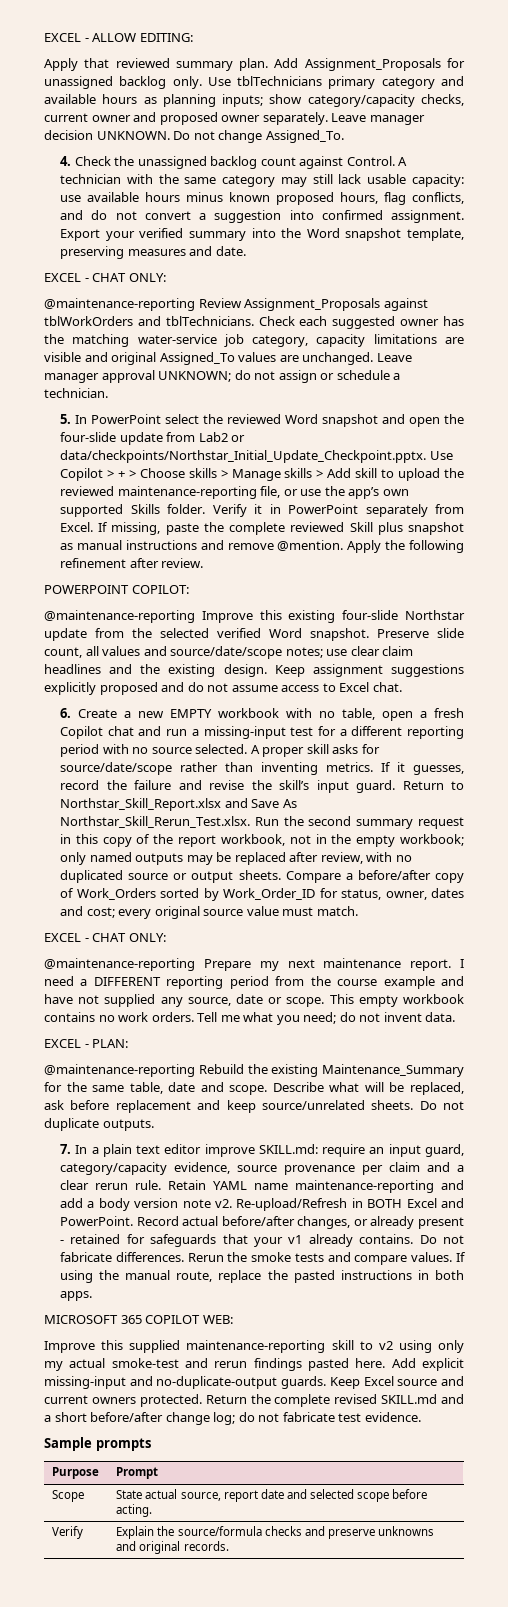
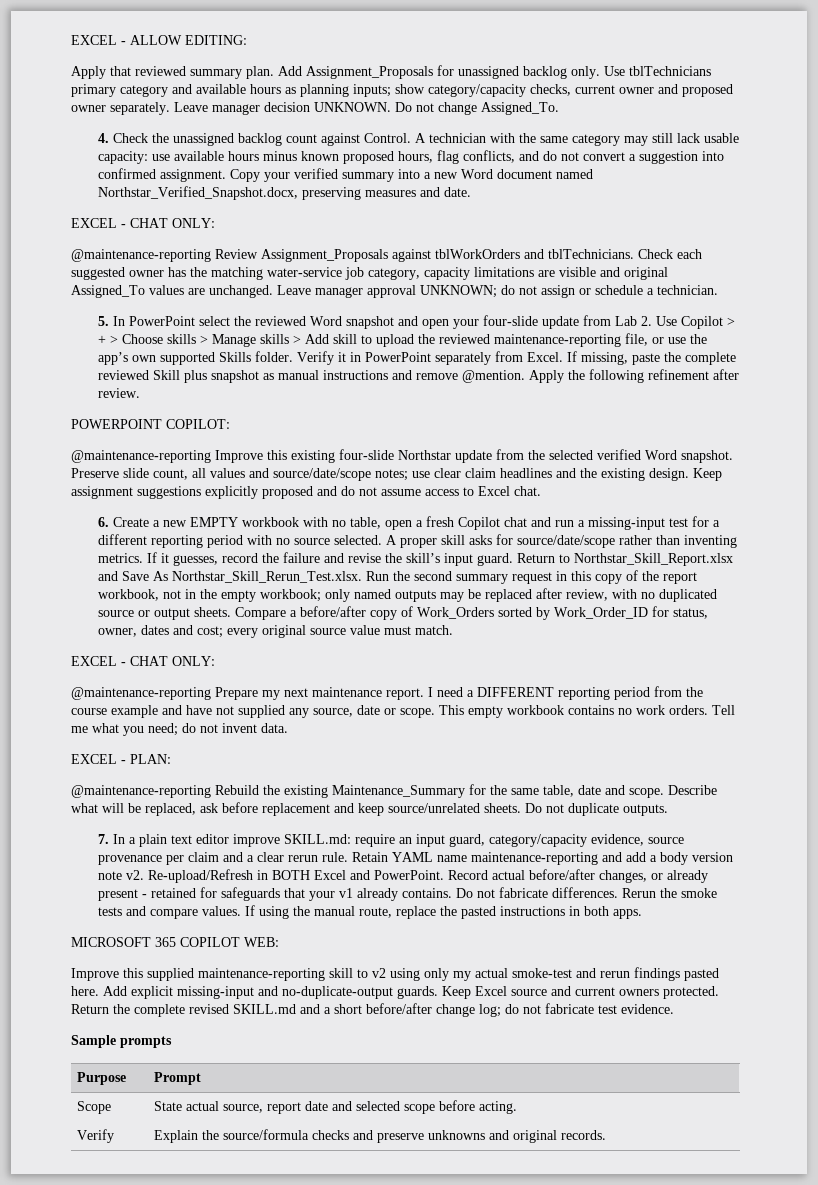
- Export your verified summary into the Word snapshot template, preserving measures and date.
+ Copy your verified summary into a new Word document named Northstar_Verified_Snapshot.docx, preserving measures and date.
- 5. In PowerPoint select the reviewed Word snapshot and open the four-slide update from Lab2 or data/checkpoints/Northstar_Initial_Update_Checkpoint.pptx. Use Copilot > + > Choose skills > Manage skills > Add skill to upload the reviewed maintenance-reporting file, or use the app’s own supported Skills folder.
+ 5. In PowerPoint select the reviewed Word snapshot and open your four-slide update from Lab 2. Use Copilot > + > Choose skills > Manage skills > Add skill to upload the reviewed maintenance-reporting file, or use the app’s own supported Skills folder.

